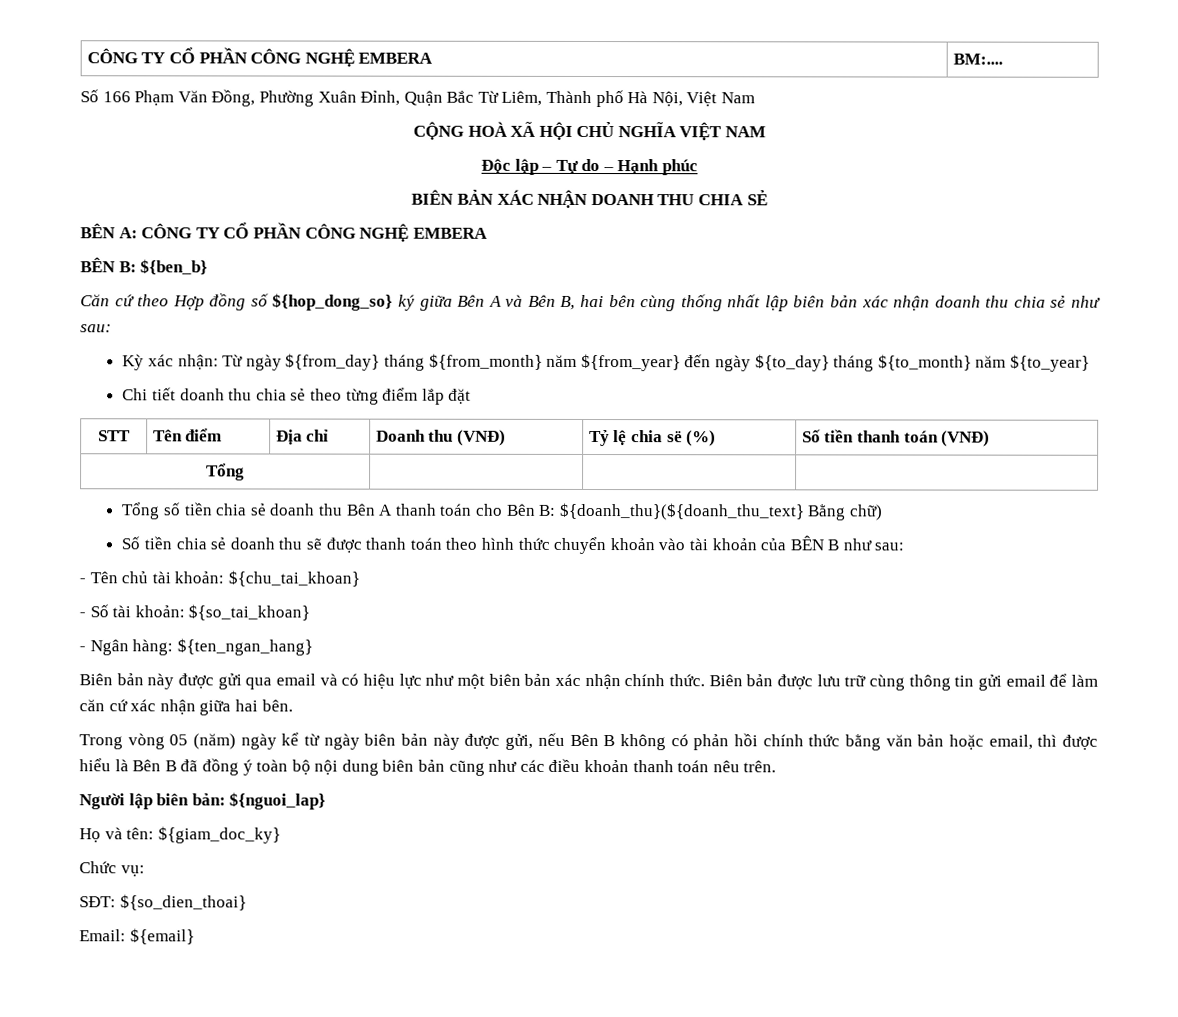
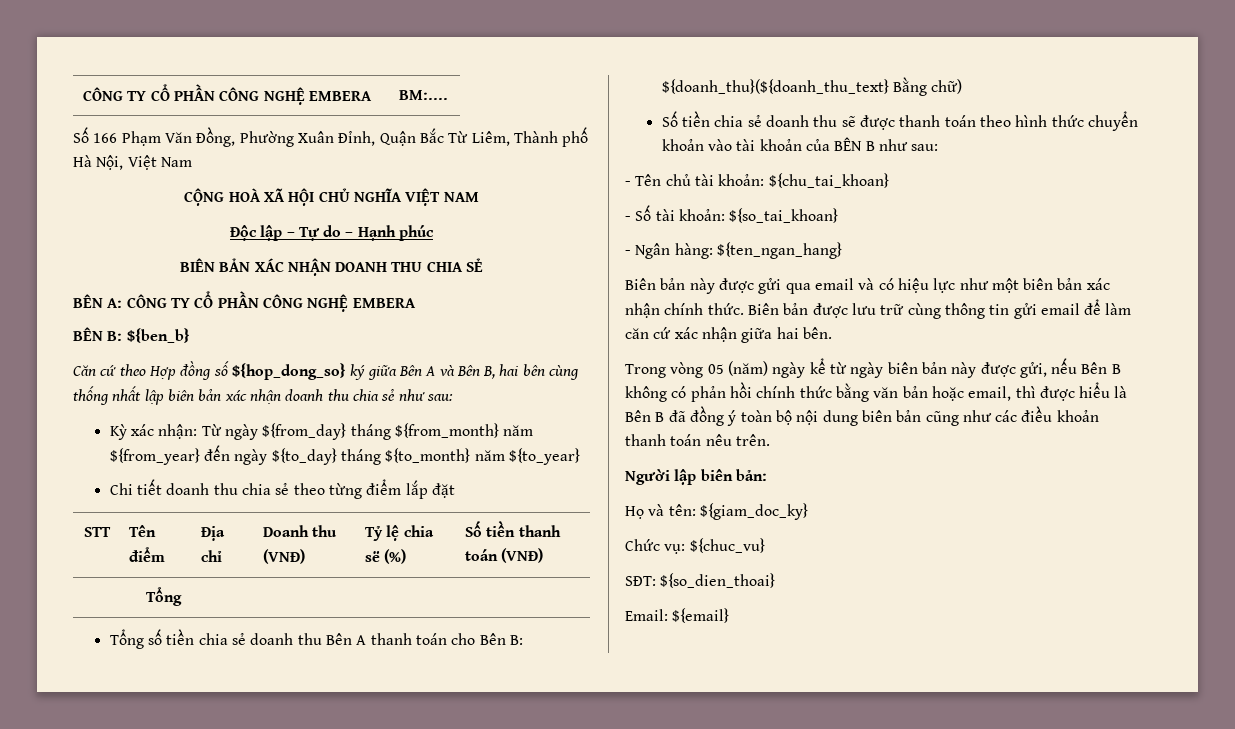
- Người lập biên bản: ${nguoi_lap}
+ Người lập biên bản:
- Chức vụ:
+ Chức vụ: ${chuc_vu}

